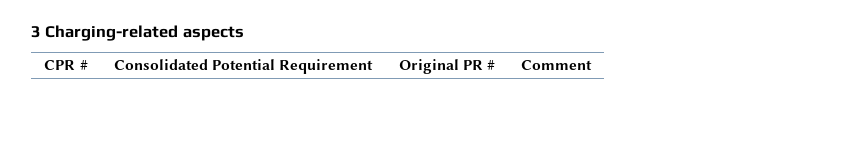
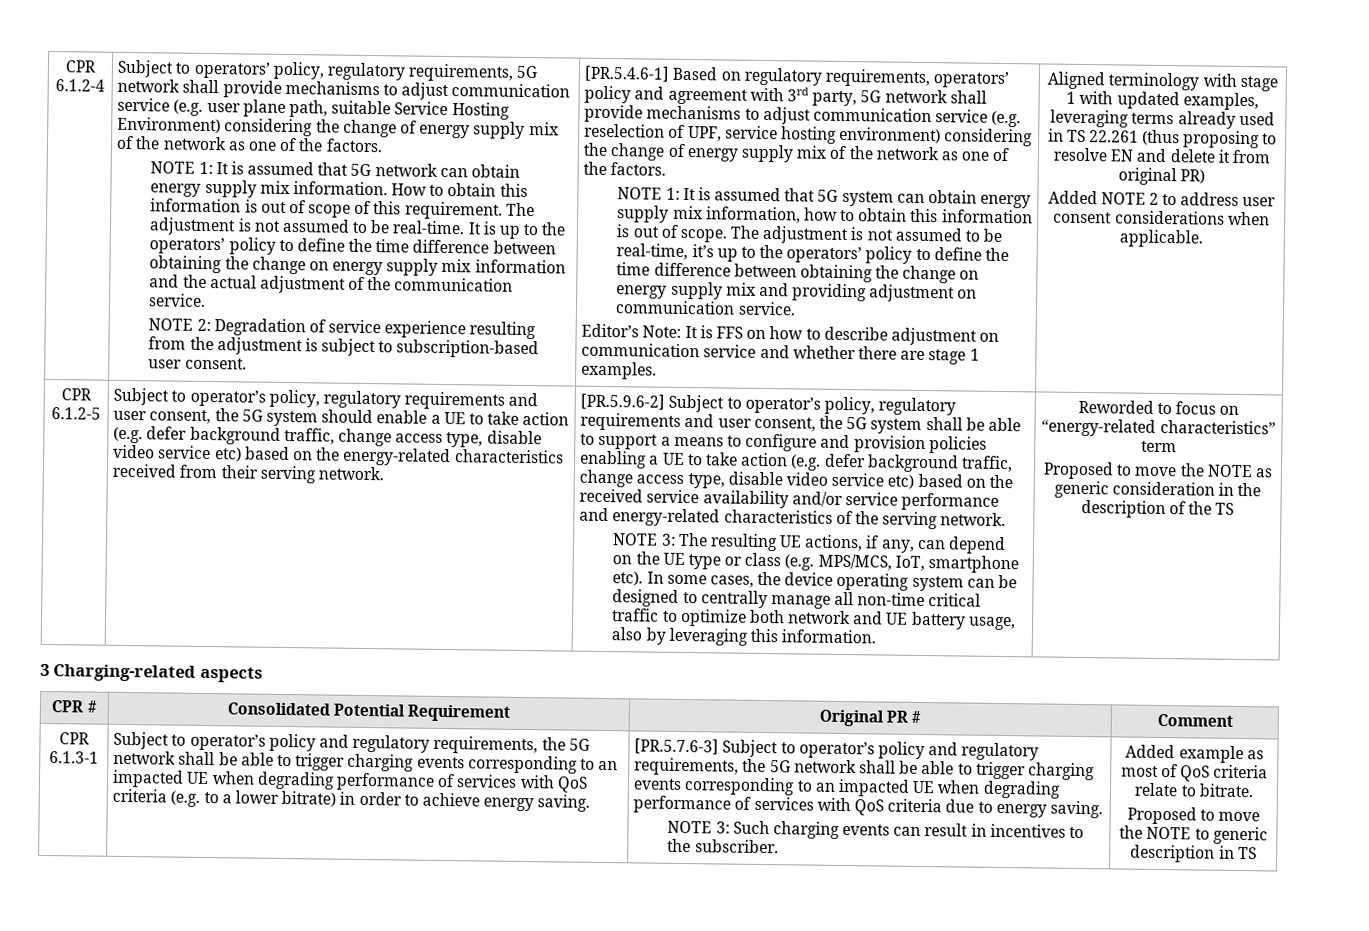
+ CPR 6.1.2-4 | Subject to operators’ policy, regulatory requirements, 5G network shall provide mechanisms to adjust communication service (e.g. user plane path, suitable Service Hosting Environment) considering the change of energy supply mix of the network as one of the factors.
+ NOTE 1: It is assumed that 5G network can obtain energy supply mix information. How to obtain this information is out of scope of this requirement. The adjustment is not assumed to be real-time. It is up to the operators’ policy to define the time difference between obtaining the change on energy supply mix information and the actual adjustment of the communication service.
+ NOTE 2: Degradation of service experience resulting from the adjustment is subject to subscription-based user consent. | [PR.5.4.6-1] Based on regulatory requirements, operators’ policy and agreement with 3rd party, 5G network shall provide mechanisms to adjust communication service (e.g. reselection of UPF, service hosting environment) considering the change of energy supply mix of the network as one of the factors.
+ NOTE 1: It is assumed that 5G system can obtain energy supply mix information, how to obtain this information is out of scope. The adjustment is not assumed to be real-time, it’s up to the operators’ policy to define the time difference between obtaining the change on energy supply mix and providing adjustment on communication service.
+ Editor’s Note: It is FFS on how to describe adjustment on communication service and whether there are stage 1 examples. | Aligned terminology with stage 1 with updated examples, leveraging terms already used in TS 22.261 (thus proposing to resolve EN and delete it from original PR)
+ Added NOTE 2 to address user consent considerations when applicable.
+ CPR 6.1.2-5 | Subject to operator’s policy, regulatory requirements and user consent, the 5G system should enable a UE to take action (e.g. defer background traffic, change access type, disable video service etc) based on the energy-related characteristics received from their serving network. | [PR.5.9.6-2] Subject to operator’s policy, regulatory requirements and user consent, the 5G system shall be able to support a means to configure and provision policies enabling a UE to take action (e.g. defer background traffic, change access type, disable video service etc) based on the received service availability and/or service performance and energy-related characteristics of the serving network.
+ NOTE 3: The resulting UE actions, if any, can depend on the UE type or class (e.g. MPS/MCS, IoT, smartphone etc). In some cases, the device operating system can be designed to centrally manage all non-time critical traffic to optimize both network and UE battery usage, also by leveraging this information. | Reworded to focus on “energy-related characteristics” term
+ Proposed to move the NOTE as generic consideration in the description of the TS
+ CPR 6.1.3-1 | Subject to operator’s policy and regulatory requirements, the 5G network shall be able to trigger charging events corresponding to an impacted UE when degrading performance of services with QoS criteria (e.g. to a lower bitrate) in order to achieve energy saving. | [PR.5.7.6-3] Subject to operator’s policy and regulatory requirements, the 5G network shall be able to trigger charging events corresponding to an impacted UE when degrading performance of services with QoS criteria due to energy saving.
+ NOTE 3: Such charging events can result in incentives to the subscriber. | Added example as most of QoS criteria relate to bitrate.
+ Proposed to move the NOTE to generic description in TS

